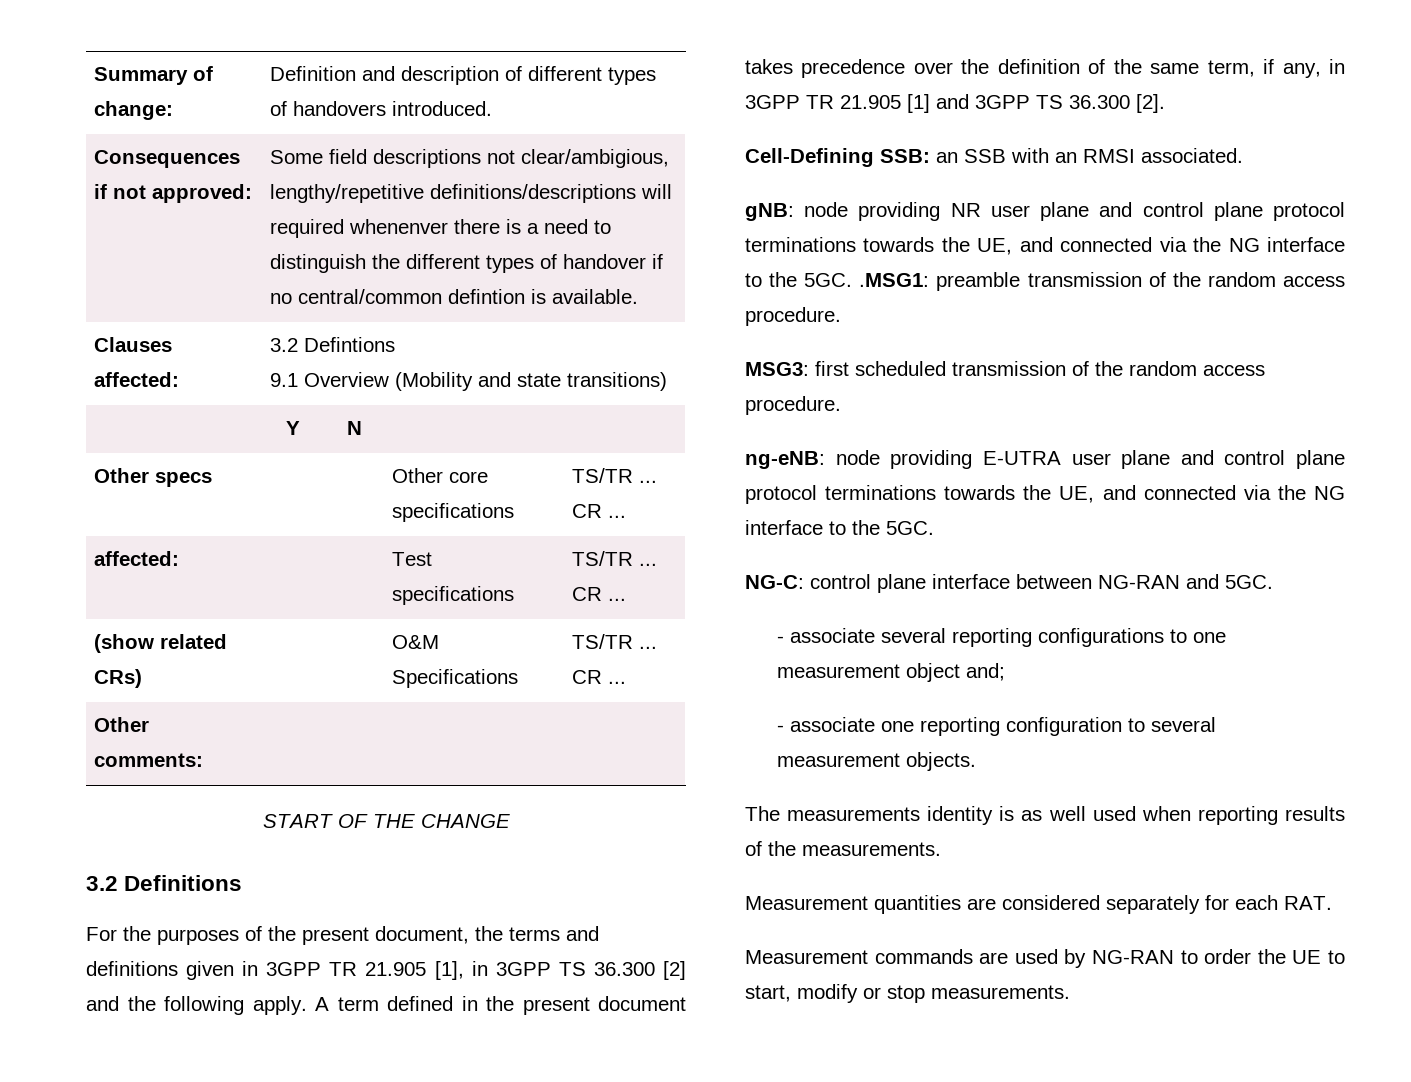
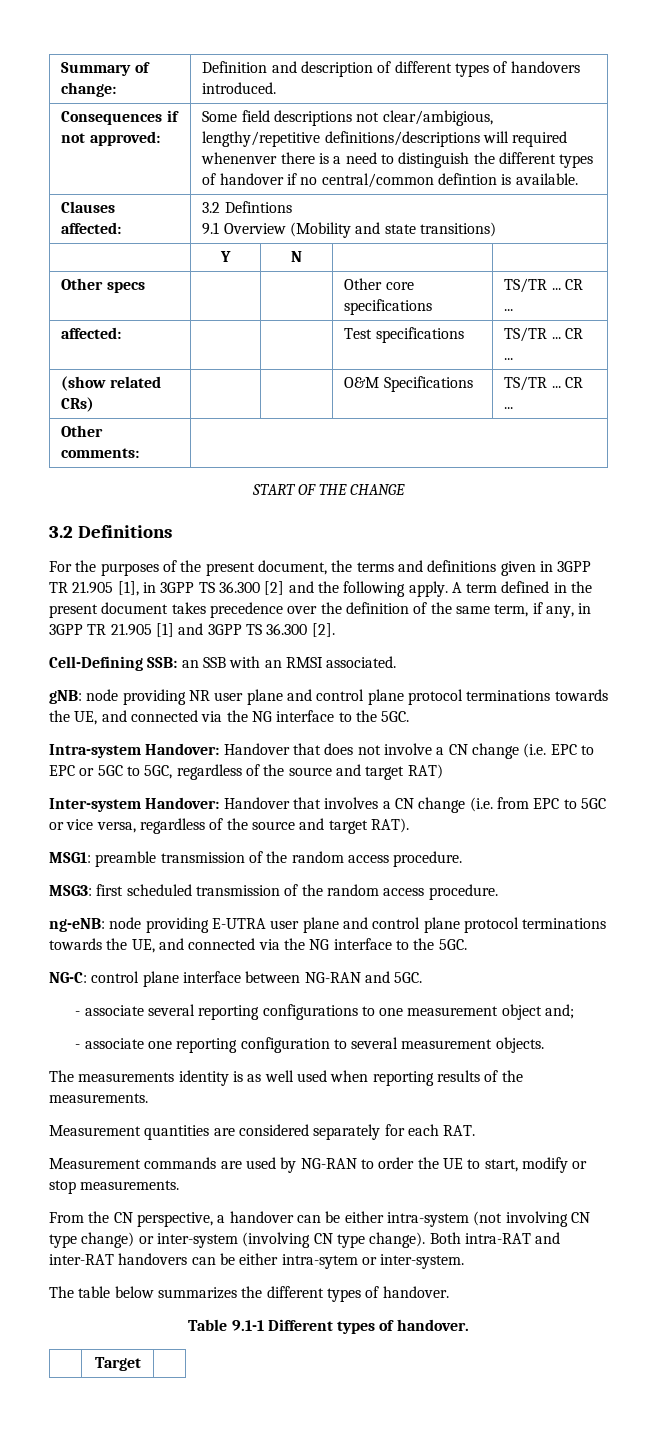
- gNB: node providing NR user plane and control plane protocol terminations towards the UE, and connected via the NG interface to the 5GC. .MSG1: preamble transmission of the random access procedure.
+ gNB: node providing NR user plane and control plane protocol terminations towards the UE, and connected via the NG interface to the 5GC.
+ Intra-system Handover: Handover that does not involve a CN change (i.e. EPC to EPC or 5GC to 5GC, regardless of the source and target RAT)
+ Inter-system Handover: Handover that involves a CN change (i.e. from EPC to 5GC or vice versa, regardless of the source and target RAT).
+ MSG1: preamble transmission of the random access procedure.
+ From the CN perspective, a handover can be either intra-system (not involving CN type change) or inter-system (involving CN type change). Both intra-RAT and inter-RAT handovers can be either intra-sytem or inter-system.
+ The table below summarizes the different types of handover.
+ Table 9.1-1 Different types of handover.
+ | Target |

